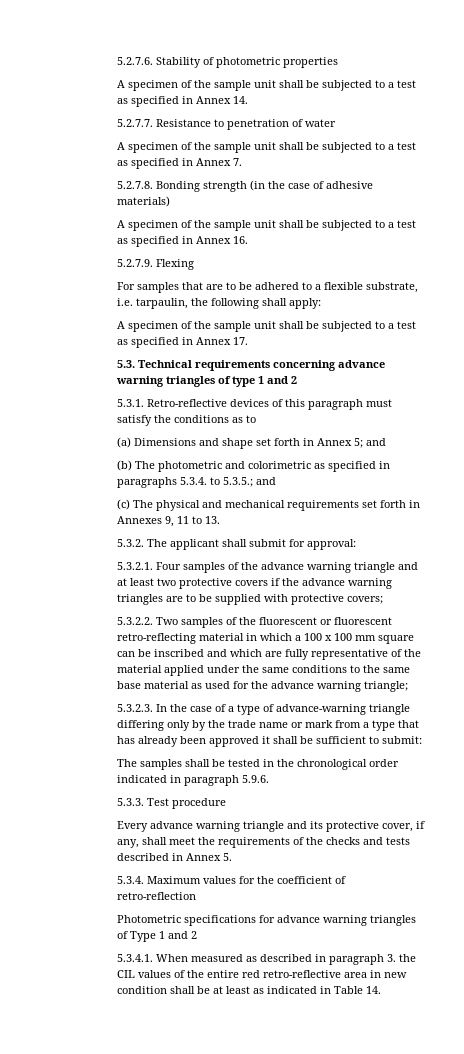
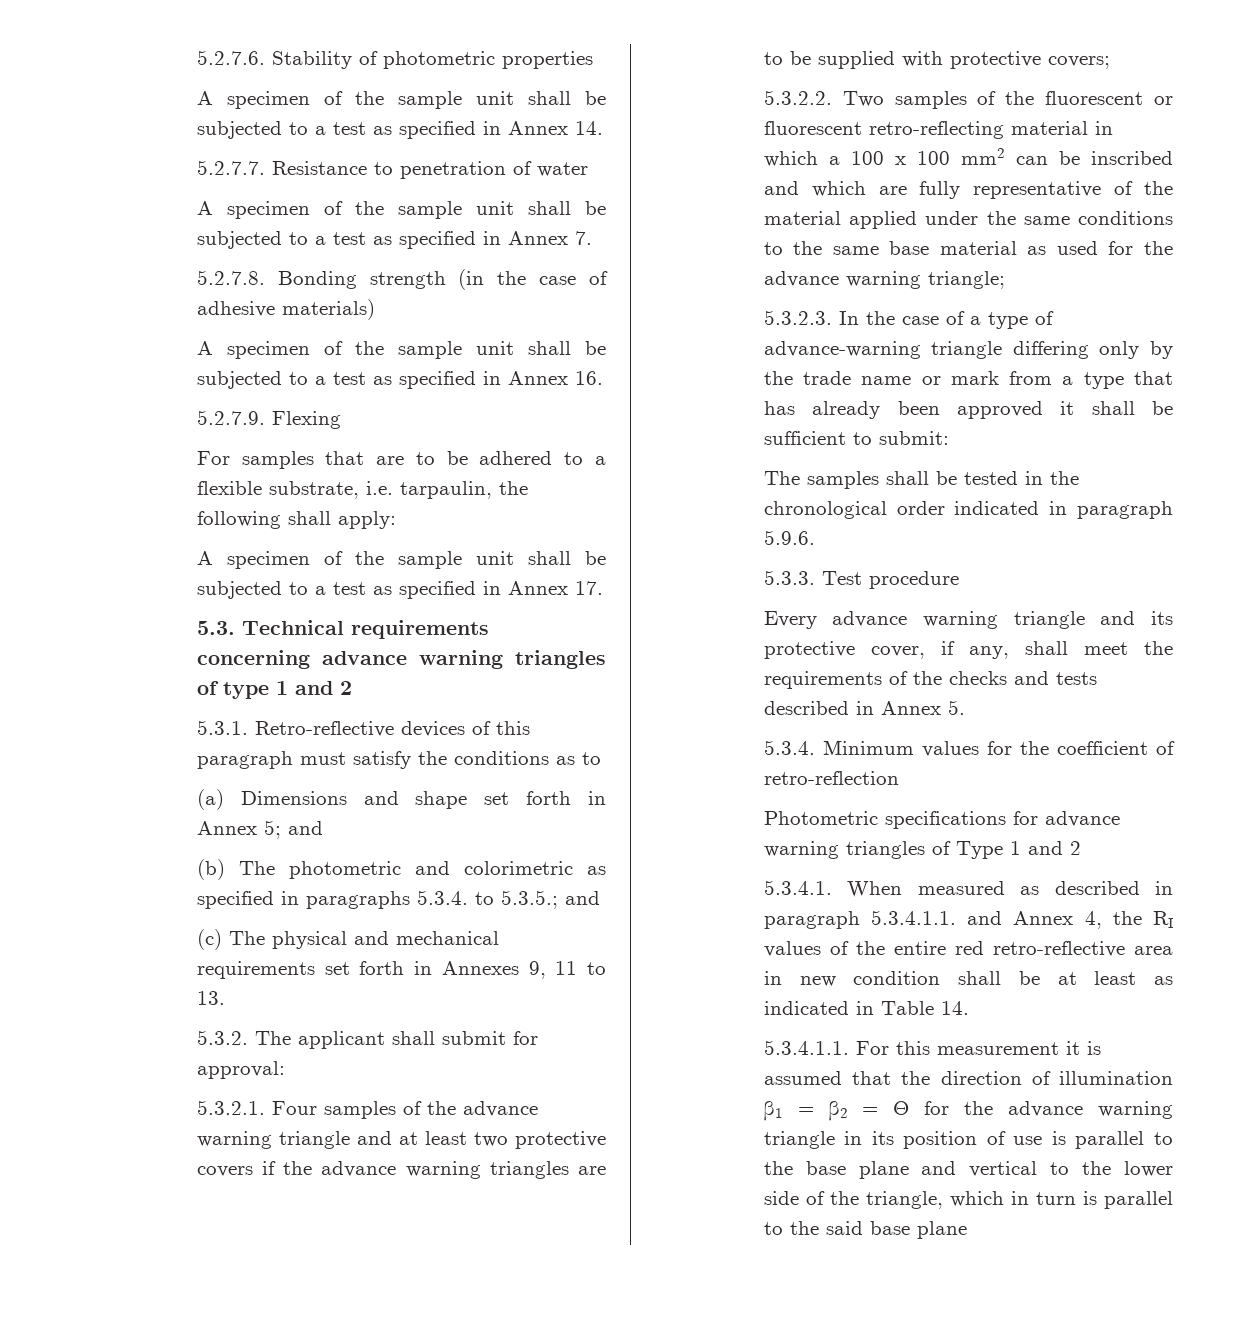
- 5.3.2.2. Two samples of the fluorescent or fluorescent retro-reflecting material in which a 100 x 100 mm square can be inscribed and which are fully representative of the material applied under the same conditions to the same base material as used for the advance warning triangle;
+ 5.3.2.2. Two samples of the fluorescent or fluorescent retro-reflecting material in which a 100 x 100 mm2 can be inscribed and which are fully representative of the material applied under the same conditions to the same base material as used for the advance warning triangle;
- 5.3.4. Maximum values for the coefficient of retro-reflection
+ 5.3.4. Minimum values for the coefficient of retro-reflection
- 5.3.4.1. When measured as described in paragraph 3. the CIL values of the entire red retro-reflective area in new condition shall be at least as indicated in Table 14.
+ 5.3.4.1. When measured as described in paragraph 5.3.4.1.1. and Annex 4, the RI values of the entire red retro-reflective area in new condition shall be at least as indicated in Table 14.
+ 5.3.4.1.1. For this measurement it is assumed that the direction of illumination β1 = β2 = Θ for the advance warning triangle in its position of use is parallel to the base plane and vertical to the lower side of the triangle, which in turn is parallel to the said base plane

